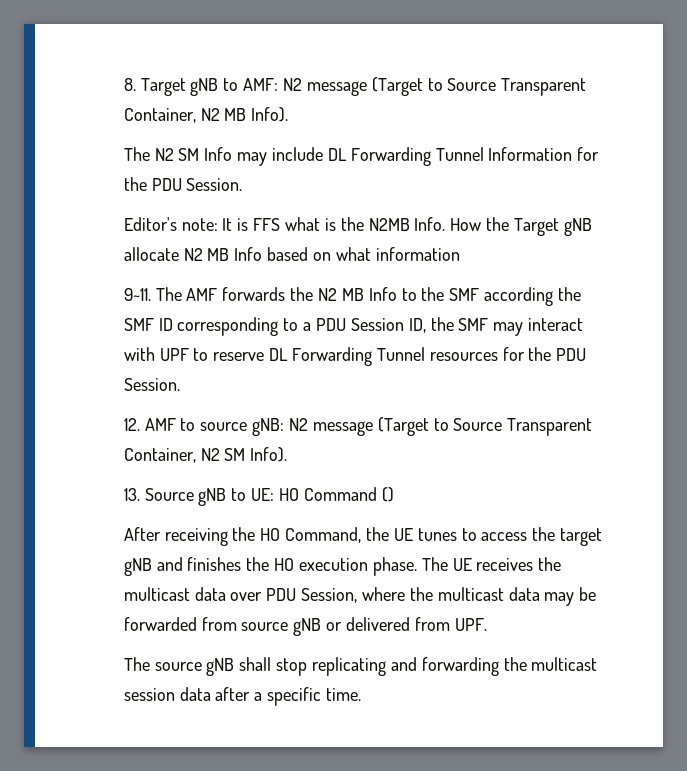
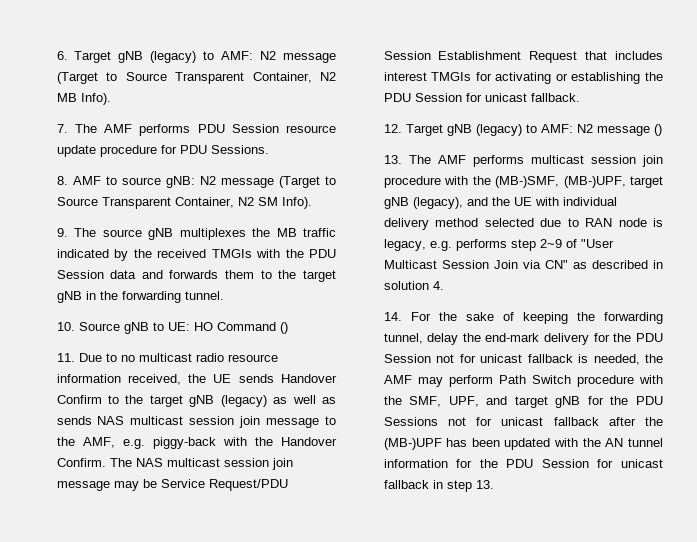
- 8. Target gNB to AMF: N2 message (Target to Source Transparent Container, N2 MB Info).
+ 6. Target gNB (legacy) to AMF: N2 message (Target to Source Transparent Container, N2 MB Info).
- The N2 SM Info may include DL Forwarding Tunnel Information for the PDU Session.
- Editor's note: It is FFS what is the N2MB Info. How the Target gNB allocate N2 MB Info based on what information
- 9~11. The AMF forwards the N2 MB Info to the SMF according the SMF ID corresponding to a PDU Session ID, the SMF may interact with UPF to reserve DL Forwarding Tunnel resources for the PDU Session.
- 12. AMF to source gNB: N2 message (Target to Source Transparent Container, N2 SM Info).
+ 7. The AMF performs PDU Session resource update procedure for PDU Sessions.
+ 8. AMF to source gNB: N2 message (Target to Source Transparent Container, N2 SM Info).
- 13. Source gNB to UE: HO Command ()
+ 9. The source gNB multiplexes the MB traffic indicated by the received TMGIs with the PDU Session data and forwards them to the target gNB in the forwarding tunnel.
+ 10. Source gNB to UE: HO Command ()
- After receiving the HO Command, the UE tunes to access the target gNB and finishes the HO execution phase. The UE receives the multicast data over PDU Session, where the multicast data may be forwarded from source gNB or delivered from UPF.
- The source gNB shall stop replicating and forwarding the multicast session data after a specific time.
+ 11. Due to no multicast radio resource information received, the UE sends Handover Confirm to the target gNB (legacy) as well as sends NAS multicast session join message to the AMF, e.g. piggy-back with the Handover Confirm. The NAS multicast session join message may be Service Request/PDU Session Establishment Request that includes interest TMGIs for activating or establishing the PDU Session for unicast fallback.
+ 12. Target gNB (legacy) to AMF: N2 message ()
+ 13. The AMF performs multicast session join procedure with the (MB-)SMF, (MB-)UPF, target gNB (legacy), and the UE with individual delivery method selected due to RAN node is legacy, e.g. performs step 2~9 of "User Multicast Session Join via CN" as described in solution 4.
+ 14. For the sake of keeping the forwarding tunnel, delay the end-mark delivery for the PDU Session not for unicast fallback is needed, the AMF may perform Path Switch procedure with the SMF, UPF, and target gNB for the PDU Sessions not for unicast fallback after the (MB-)UPF has been updated with the AN tunnel information for the PDU Session for unicast fallback in step 13.

